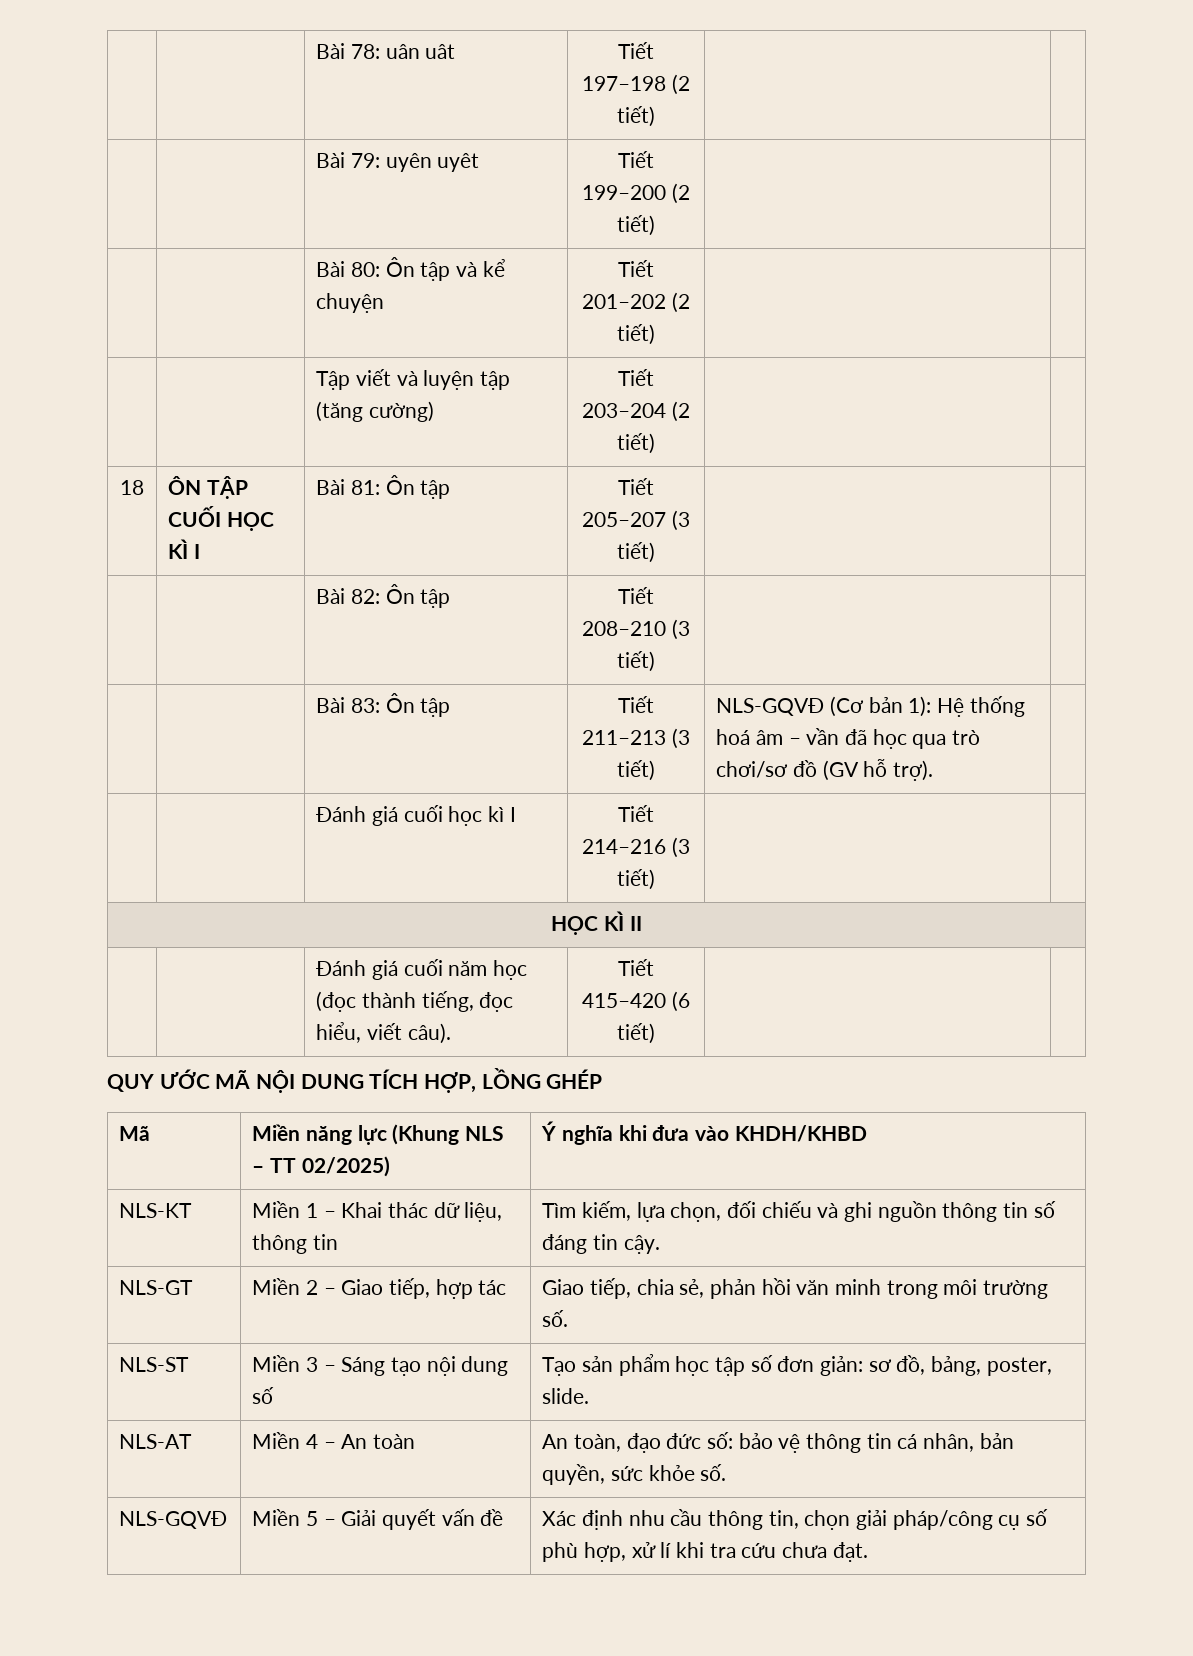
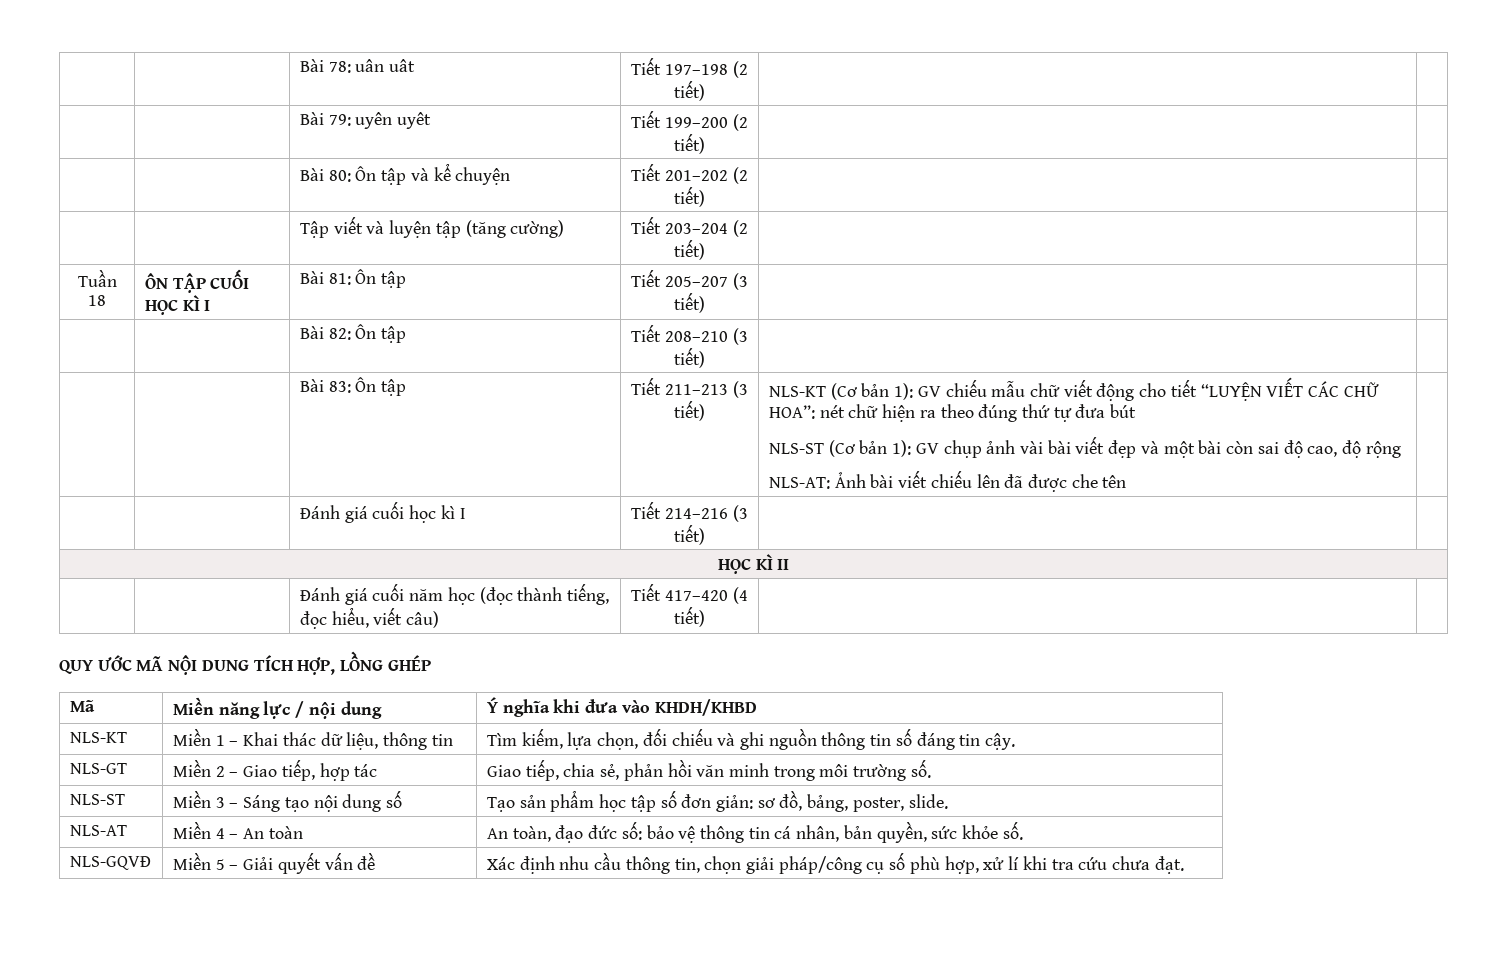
- 18 | ÔN TẬP CUỐI HỌC KÌ I | Bài 81: Ôn tập | Tiết 205–207 (3 tiết) | |
+ Tuần 18 | ÔN TẬP CUỐI HỌC KÌ I | Bài 81: Ôn tập | Tiết 205–207 (3 tiết) | |
- NLS-GQVĐ (Cơ bản 1): Hệ thống hoá âm – vần đã học qua trò chơi/sơ đồ (GV hỗ trợ).
+ NLS-KT (Cơ bản 1): GV chiếu mẫu chữ viết động cho tiết “LUYỆN VIẾT CÁC CHỮ HOA”: nét chữ hiện ra theo đúng thứ tự đưa bút
+ NLS-ST (Cơ bản 1): GV chụp ảnh vài bài viết đẹp và một bài còn sai độ cao, độ rộng
+ NLS-AT: Ảnh bài viết chiếu lên đã được che tên
- | | Đánh giá cuối năm học (đọc thành tiếng, đọc hiểu, viết câu). | Tiết 415–420 (6 tiết) | |
+ | | Đánh giá cuối năm học (đọc thành tiếng, đọc hiểu, viết câu) | Tiết 417–420 (4 tiết) | |
- Mã | Miền năng lực (Khung NLS – TT 02/2025) | Ý nghĩa khi đưa vào KHDH/KHBD
+ Mã | Miền năng lực / nội dung | Ý nghĩa khi đưa vào KHDH/KHBD

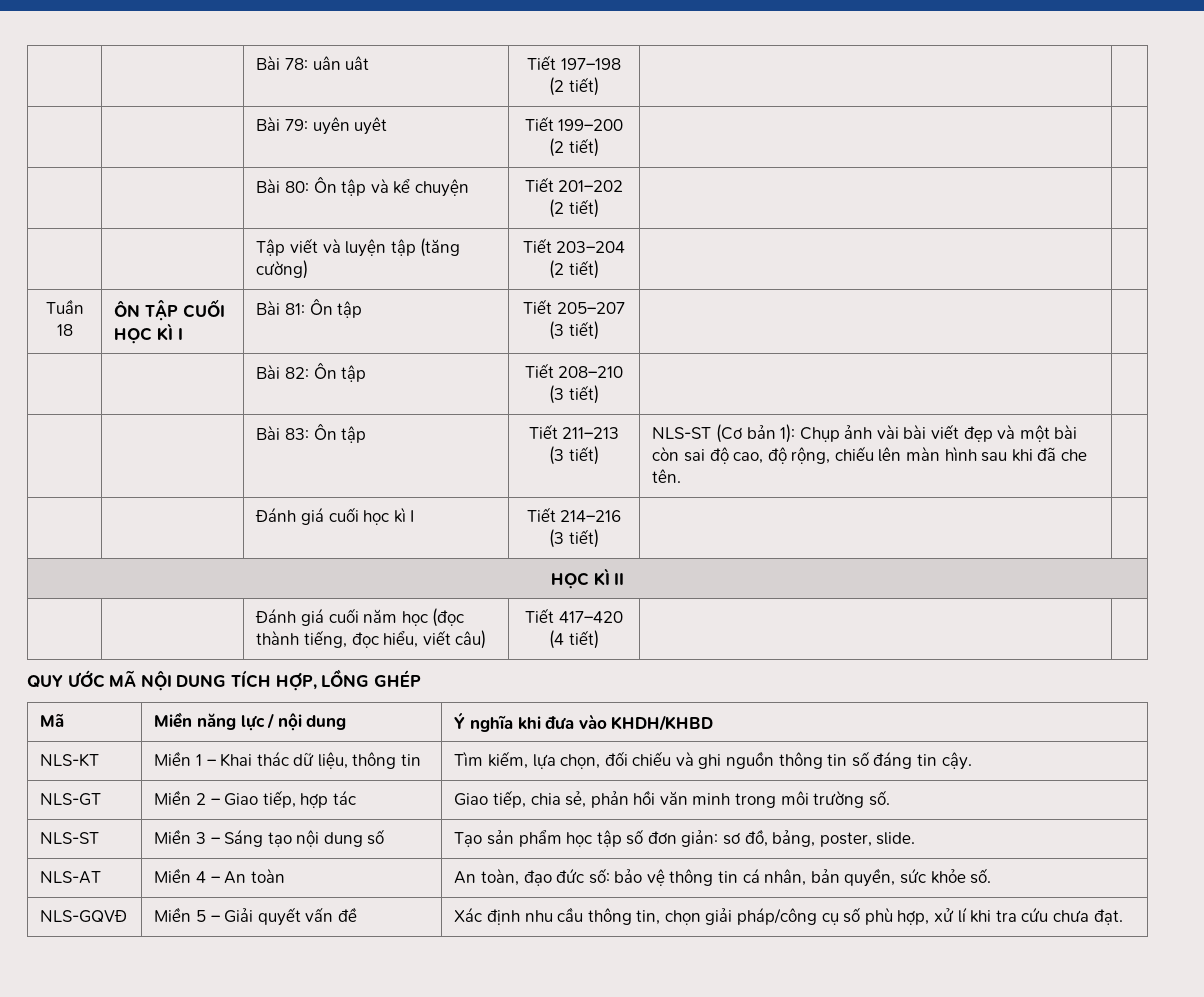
- NLS-KT (Cơ bản 1): GV chiếu mẫu chữ viết động cho tiết “LUYỆN VIẾT CÁC CHỮ HOA”: nét chữ hiện ra theo đúng thứ tự đưa bút
- NLS-ST (Cơ bản 1): GV chụp ảnh vài bài viết đẹp và một bài còn sai độ cao, độ rộng
- NLS-AT: Ảnh bài viết chiếu lên đã được che tên
+ NLS-ST (Cơ bản 1): Chụp ảnh vài bài viết đẹp và một bài còn sai độ cao, độ rộng, chiếu lên màn hình sau khi đã che tên.

